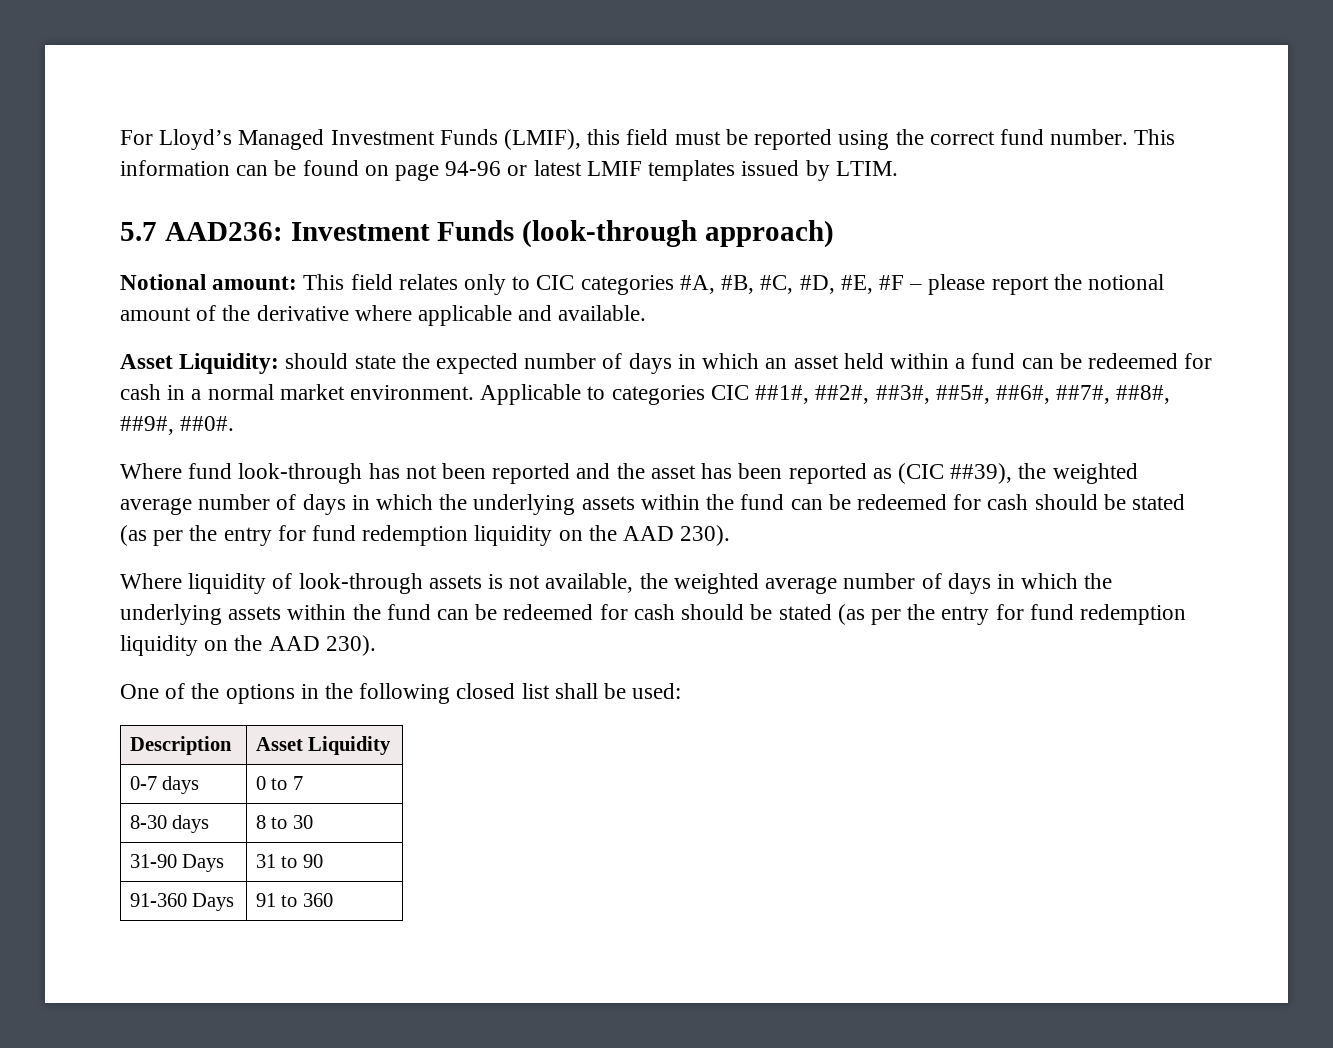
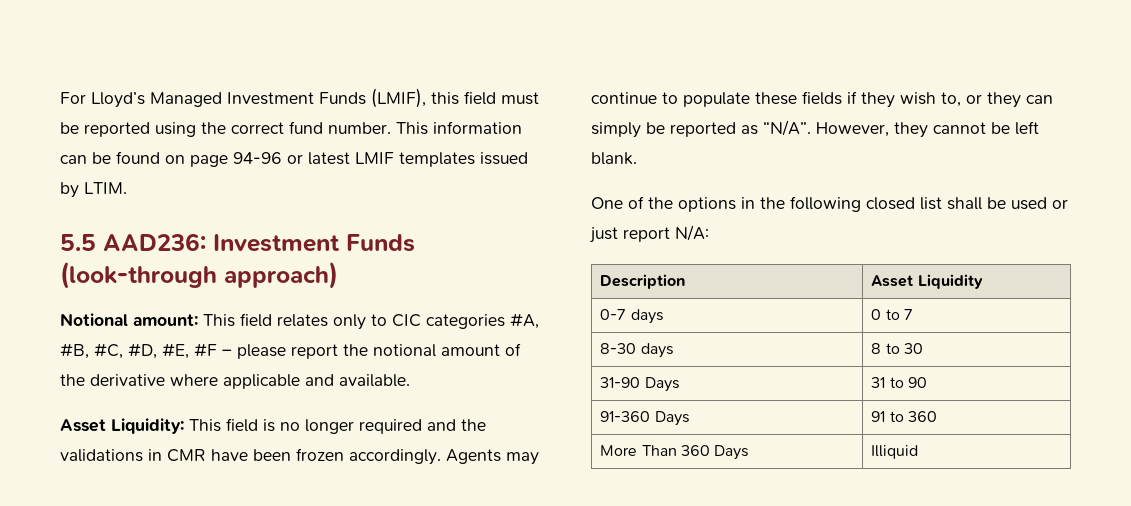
- 5.7 AAD236: Investment Funds (look-through approach)
+ 5.5 AAD236: Investment Funds (look-through approach)
- Asset Liquidity: should state the expected number of days in which an asset held within a fund can be redeemed for cash in a normal market environment. Applicable to categories CIC ##1#, ##2#, ##3#, ##5#, ##6#, ##7#, ##8#, ##9#, ##0#.
- Where fund look-through has not been reported and the asset has been reported as (CIC ##39), the weighted average number of days in which the underlying assets within the fund can be redeemed for cash should be stated (as per the entry for fund redemption liquidity on the AAD 230).
- Where liquidity of look-through assets is not available, the weighted average number of days in which the underlying assets within the fund can be redeemed for cash should be stated (as per the entry for fund redemption liquidity on the AAD 230).
+ Asset Liquidity: This field is no longer required and the validations in CMR have been frozen accordingly. Agents may continue to populate these fields if they wish to, or they can simply be reported as “N/A”. However, they cannot be left blank.
- One of the options in the following closed list shall be used:
+ One of the options in the following closed list shall be used or just report N/A:
+ More Than 360 Days | Illiquid

